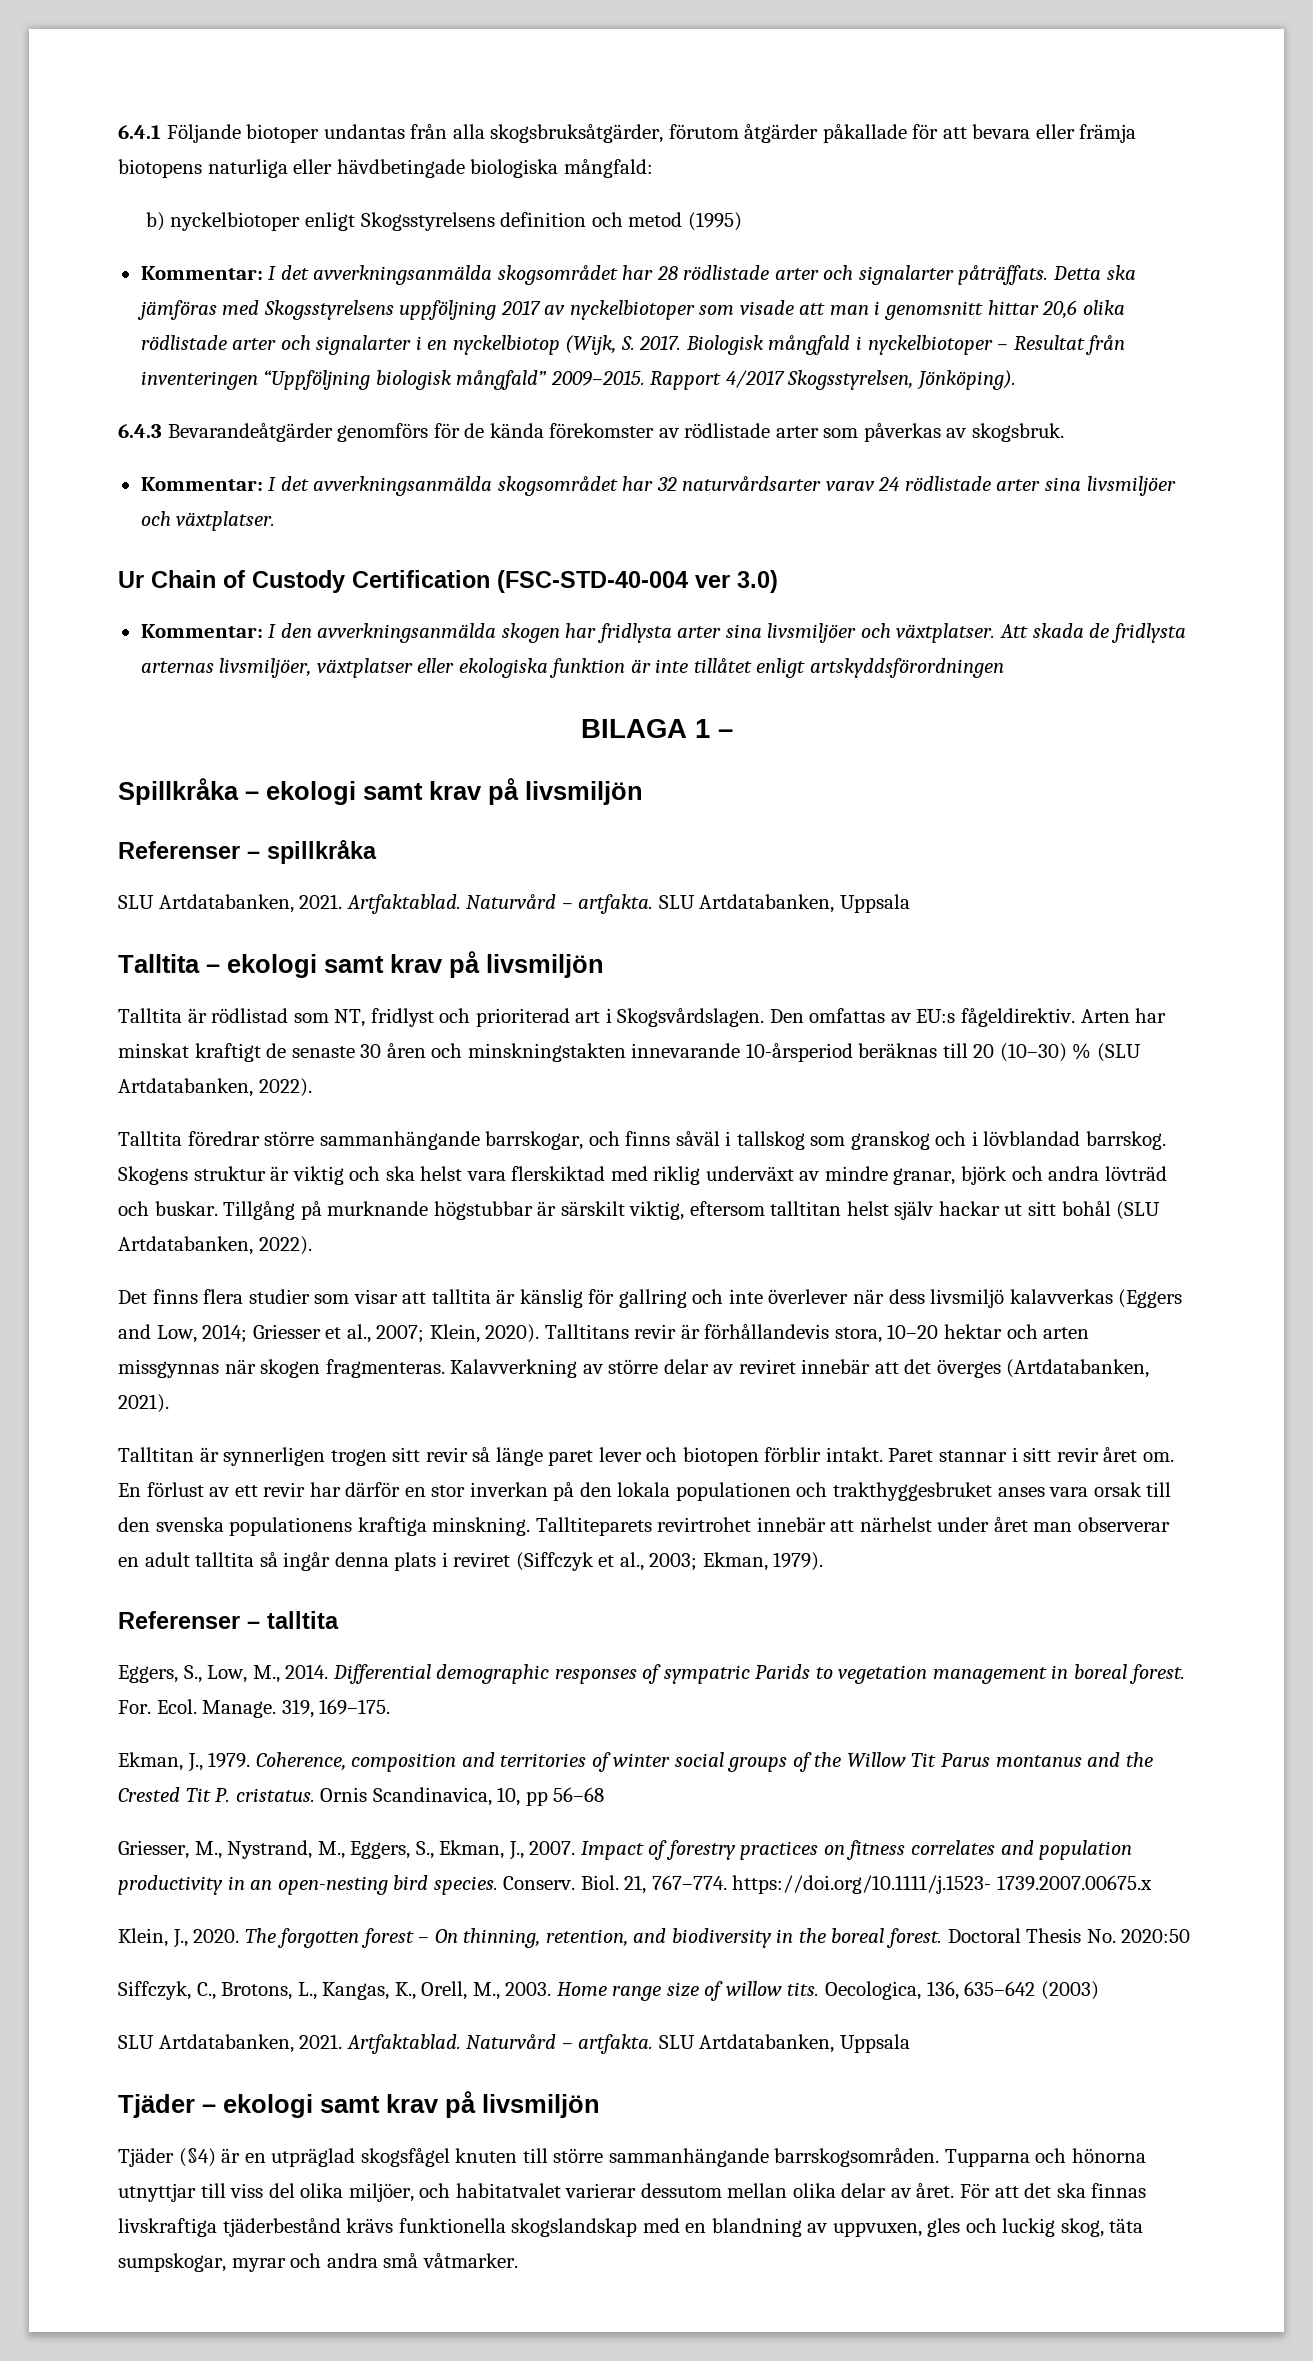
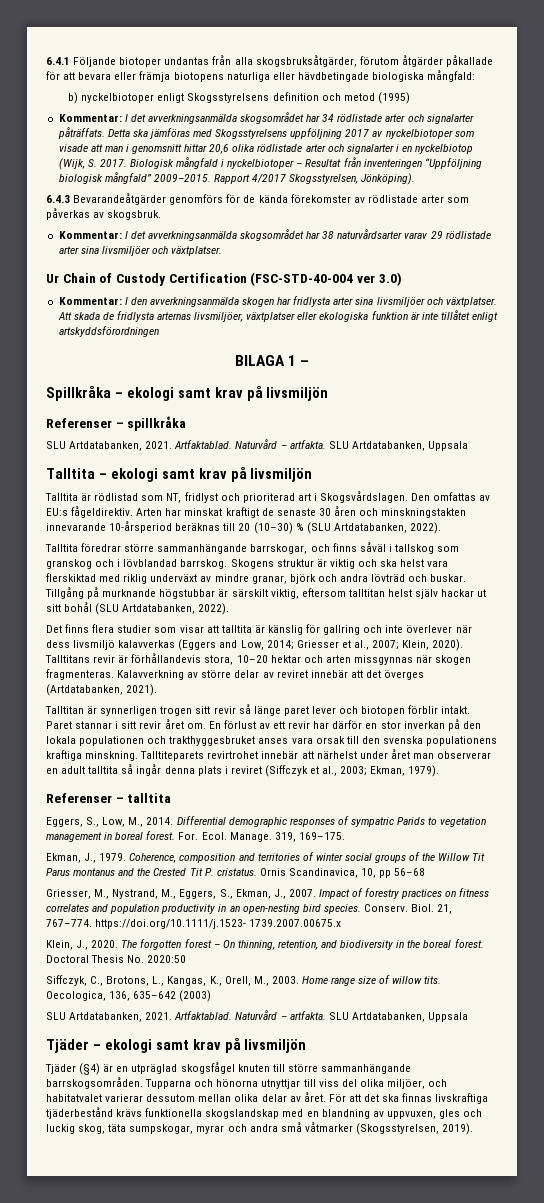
- Kommentar: I det avverkningsanmälda skogsområdet har 28 rödlistade arter och signalarter påträffats.
+ Kommentar: I det avverkningsanmälda skogsområdet har 34 rödlistade arter och signalarter påträffats.
- Kommentar: I det avverkningsanmälda skogsområdet har 32 naturvårdsarter varav 24 rödlistade arter sina livsmiljöer och växtplatser.
+ Kommentar: I det avverkningsanmälda skogsområdet har 38 naturvårdsarter varav 29 rödlistade arter sina livsmiljöer och växtplatser.
- För att det ska finnas livskraftiga tjäderbestånd krävs funktionella skogslandskap med en blandning av uppvuxen, gles och luckig skog, täta sumpskogar, myrar och andra små våtmarker.
+ För att det ska finnas livskraftiga tjäderbestånd krävs funktionella skogslandskap med en blandning av uppvuxen, gles och luckig skog, täta sumpskogar, myrar och andra små våtmarker (Skogsstyrelsen, 2019).

